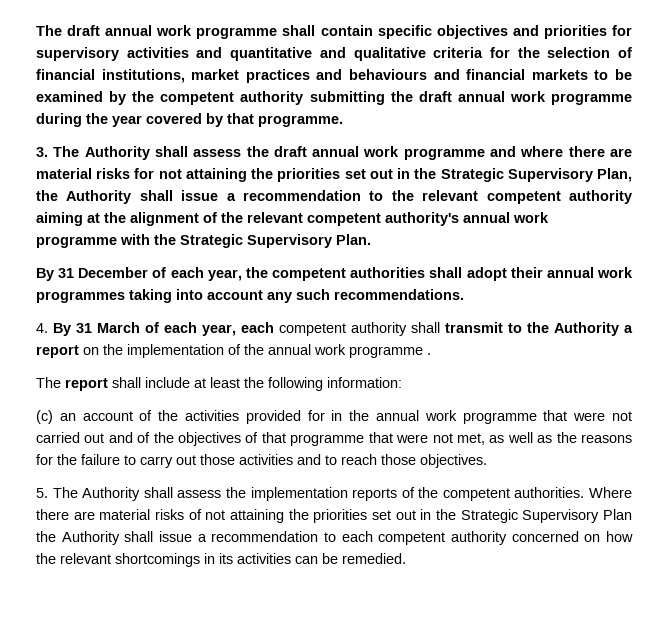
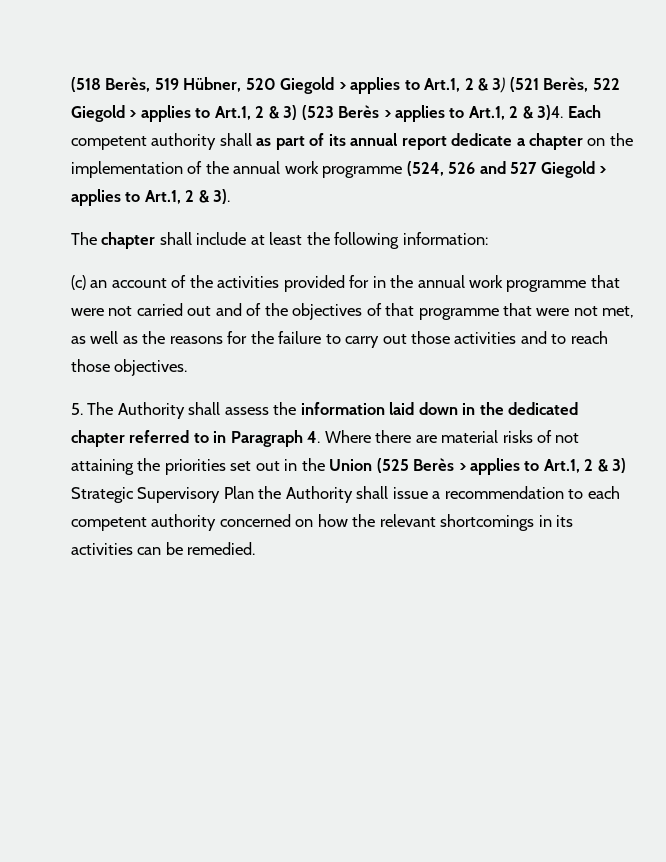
- The draft annual work programme shall contain specific objectives and priorities for supervisory activities and quantitative and qualitative criteria for the selection of financial institutions, market practices and behaviours and financial markets to be examined by the competent authority submitting the draft annual work programme during the year covered by that programme.
- 3. The Authority shall assess the draft annual work programme and where there are material risks for not attaining the priorities set out in the Strategic Supervisory Plan, the Authority shall issue a recommendation to the relevant competent authority aiming at the alignment of the relevant competent authority's annual work programme with the Strategic Supervisory Plan.
- By 31 December of each year, the competent authorities shall adopt their annual work programmes taking into account any such recommendations.
- 4. By 31 March of each year, each competent authority shall transmit to the Authority a report on the implementation of the annual work programme .
- The report shall include at least the following information:
+ (518 Berès, 519 Hübner, 520 Giegold > applies to Art.1, 2 & 3) (521 Berès, 522 Giegold > applies to Art.1, 2 & 3) (523 Berès > applies to Art.1, 2 & 3)4. Each competent authority shall as part of its annual report dedicate a chapter on the implementation of the annual work programme (524, 526 and 527 Giegold > applies to Art.1, 2 & 3).
+ The chapter shall include at least the following information:
- 5. The Authority shall assess the implementation reports of the competent authorities. Where there are material risks of not attaining the priorities set out in the Strategic Supervisory Plan the Authority shall issue a recommendation to each competent authority concerned on how the relevant shortcomings in its activities can be remedied.
+ 5. The Authority shall assess the information laid down in the dedicated chapter referred to in Paragraph 4. Where there are material risks of not attaining the priorities set out in the Union (525 Berès > applies to Art.1, 2 & 3) Strategic Supervisory Plan the Authority shall issue a recommendation to each competent authority concerned on how the relevant shortcomings in its activities can be remedied.

